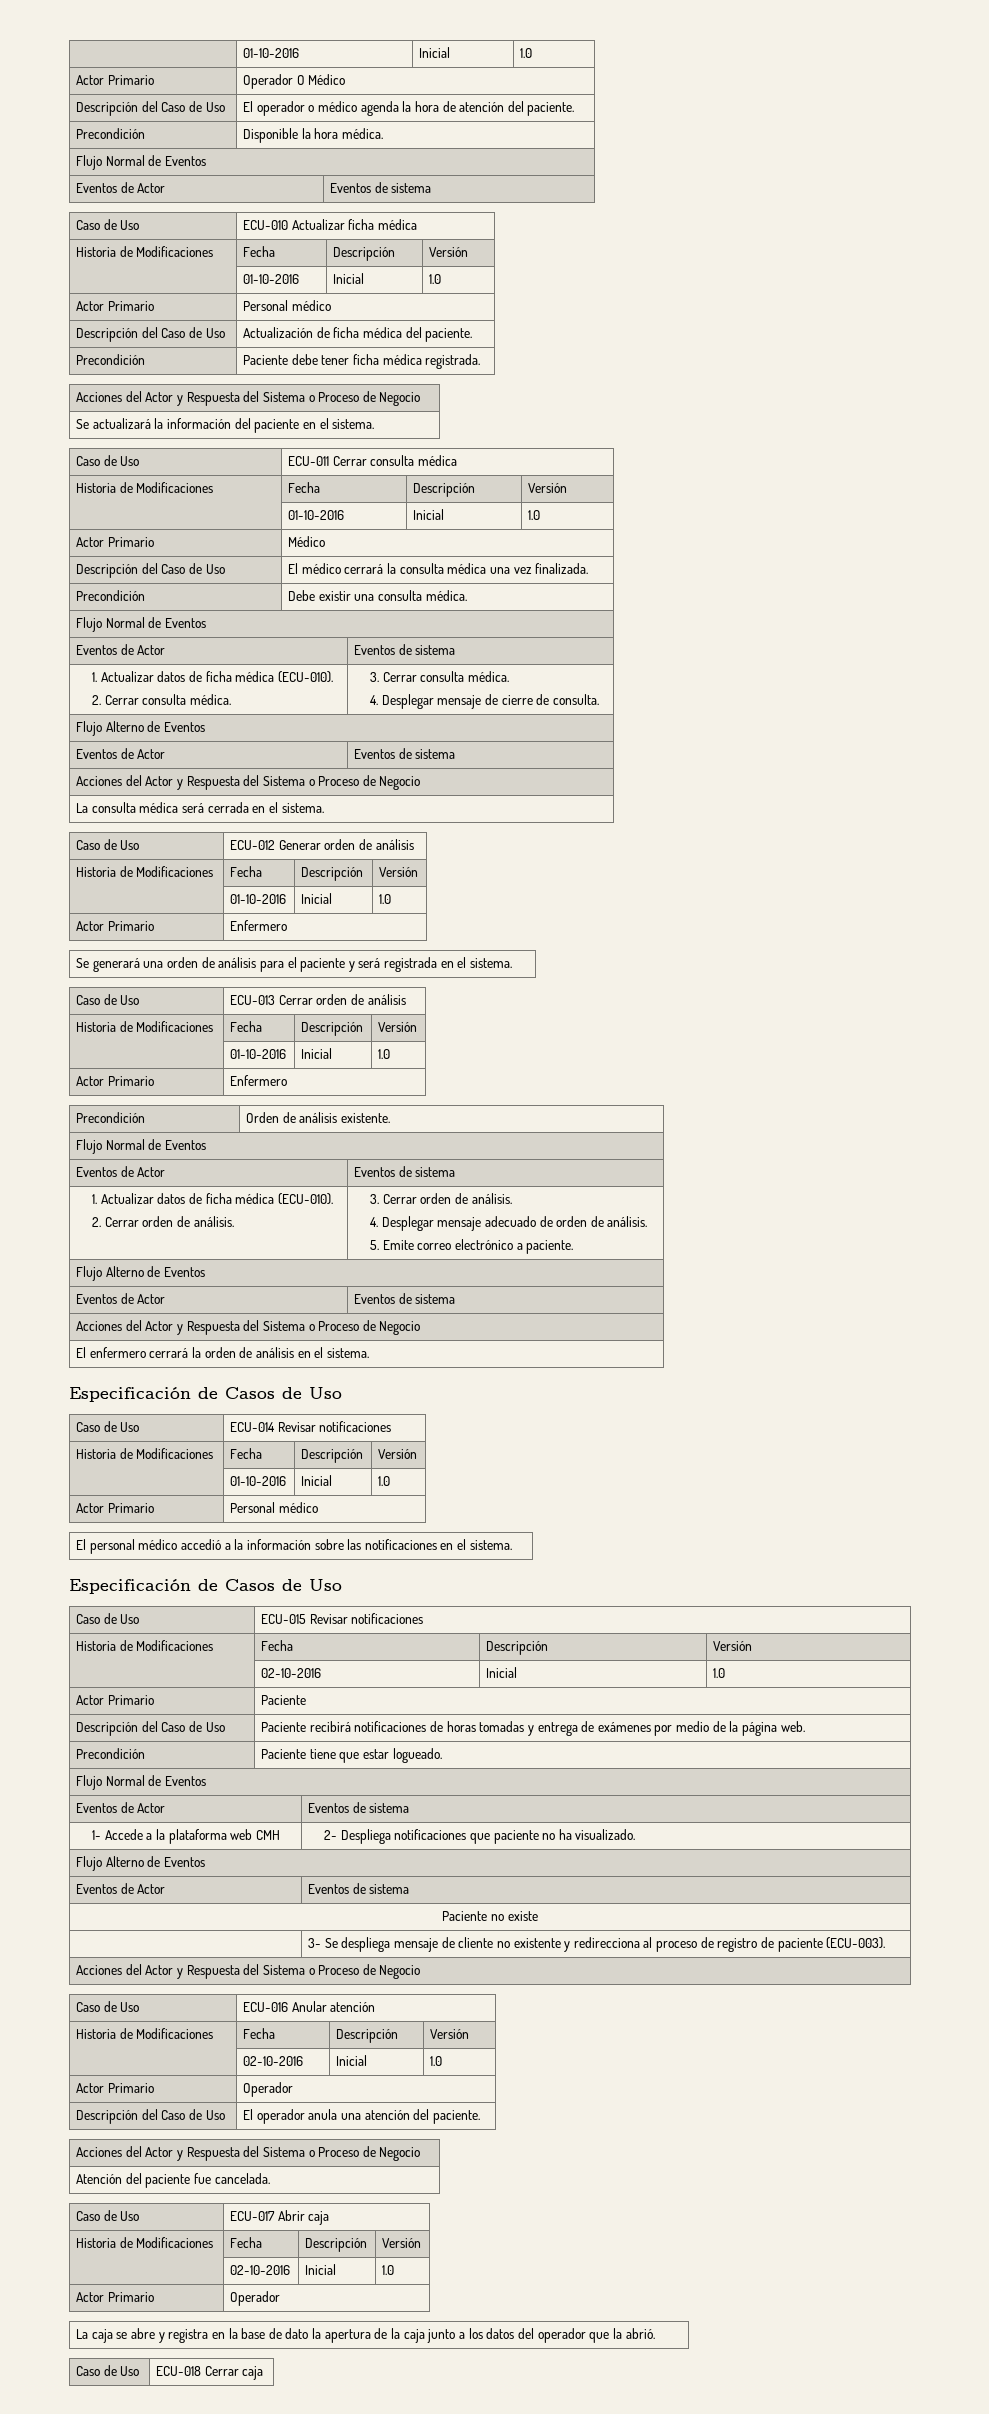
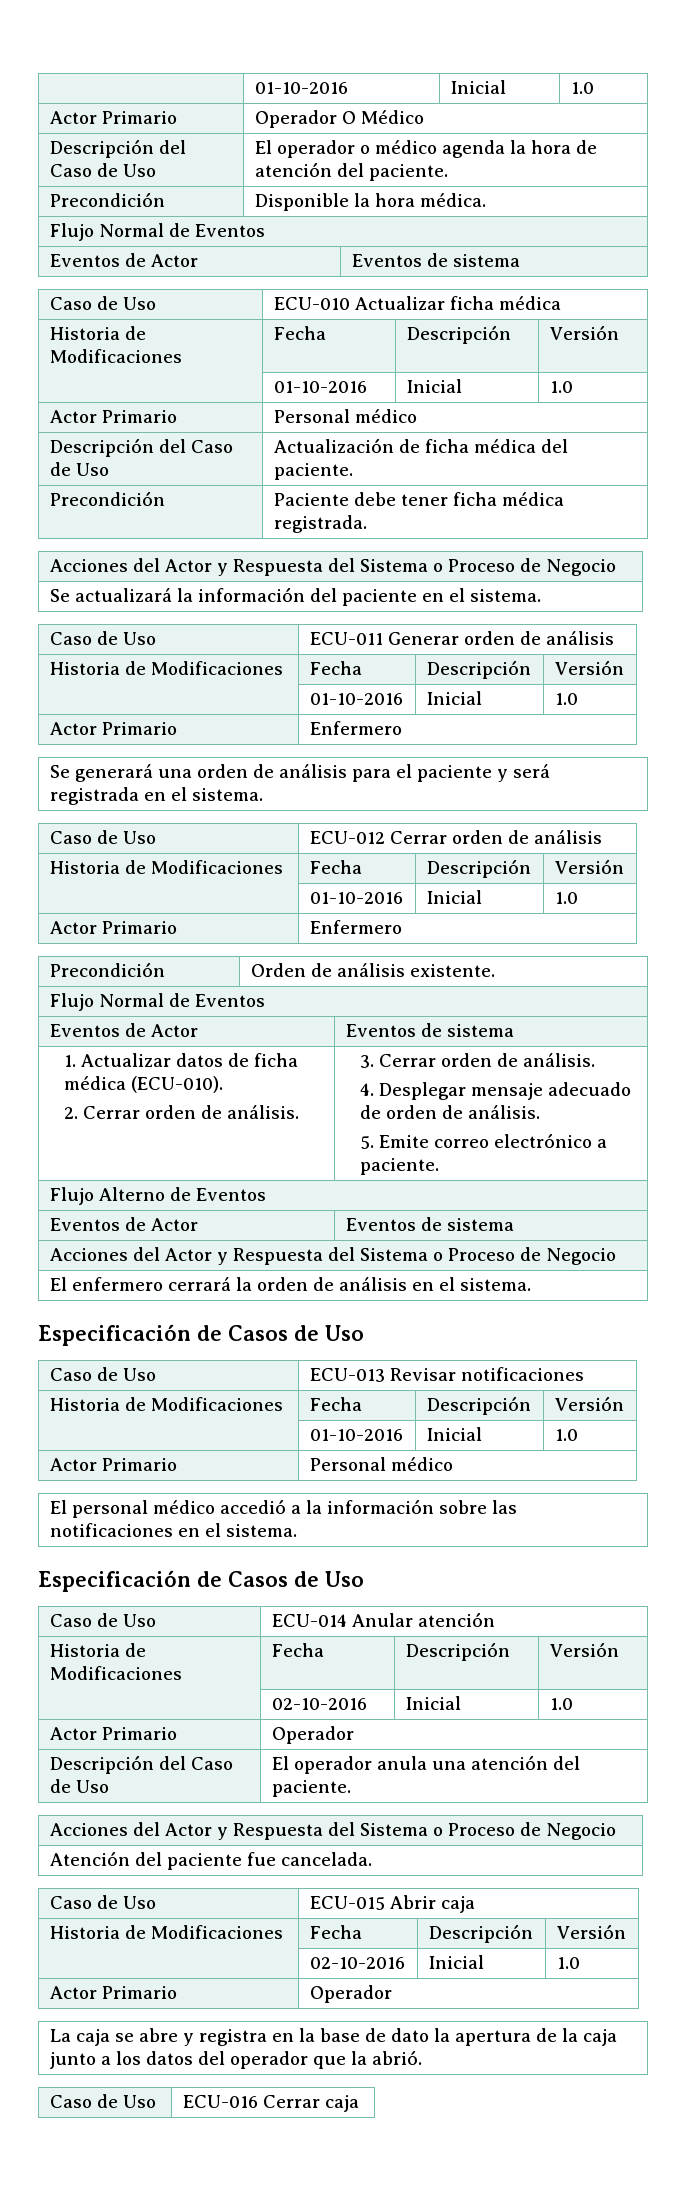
- Caso de Uso | ECU-011 Cerrar consulta médica
- Historia de Modificaciones | Fecha | Descripción | Versión
- | 01-10-2016 | Inicial | 1.0
- Actor Primario | Médico
- Descripción del Caso de Uso | El médico cerrará la consulta médica una vez finalizada.
- Precondición | Debe existir una consulta médica.
- Flujo Normal de Eventos
- Eventos de Actor | Eventos de sistema
- 1. Actualizar datos de ficha médica (ECU-010).
- 2. Cerrar consulta médica. | 3. Cerrar consulta médica.
- 4. Desplegar mensaje de cierre de consulta.
- Flujo Alterno de Eventos
- Eventos de Actor | Eventos de sistema
- Acciones del Actor y Respuesta del Sistema o Proceso de Negocio
- La consulta médica será cerrada en el sistema.
- Caso de Uso | ECU-012 Generar orden de análisis
+ Caso de Uso | ECU-011 Generar orden de análisis
- Caso de Uso | ECU-013 Cerrar orden de análisis
+ Caso de Uso | ECU-012 Cerrar orden de análisis
- Caso de Uso | ECU-014 Revisar notificaciones
+ Caso de Uso | ECU-013 Revisar notificaciones
- Caso de Uso | ECU-015 Revisar notificaciones
- Historia de Modificaciones | Fecha | Descripción | Versión
- | 02-10-2016 | Inicial | 1.0
- Actor Primario | Paciente
- Descripción del Caso de Uso | Paciente recibirá notificaciones de horas tomadas y entrega de exámenes por medio de la página web.
- Precondición | Paciente tiene que estar logueado.
- Flujo Normal de Eventos
- Eventos de Actor | Eventos de sistema
- 1- Accede a la plataforma web CMH | 2- Despliega notificaciones que paciente no ha visualizado.
- Flujo Alterno de Eventos
- Eventos de Actor | Eventos de sistema
- Paciente no existe
- | 3- Se despliega mensaje de cliente no existente y redirecciona al proceso de registro de paciente (ECU-003).
- Acciones del Actor y Respuesta del Sistema o Proceso de Negocio
- Caso de Uso | ECU-016 Anular atención
+ Caso de Uso | ECU-014 Anular atención
- Caso de Uso | ECU-017 Abrir caja
+ Caso de Uso | ECU-015 Abrir caja
- Caso de Uso | ECU-018 Cerrar caja
+ Caso de Uso | ECU-016 Cerrar caja

